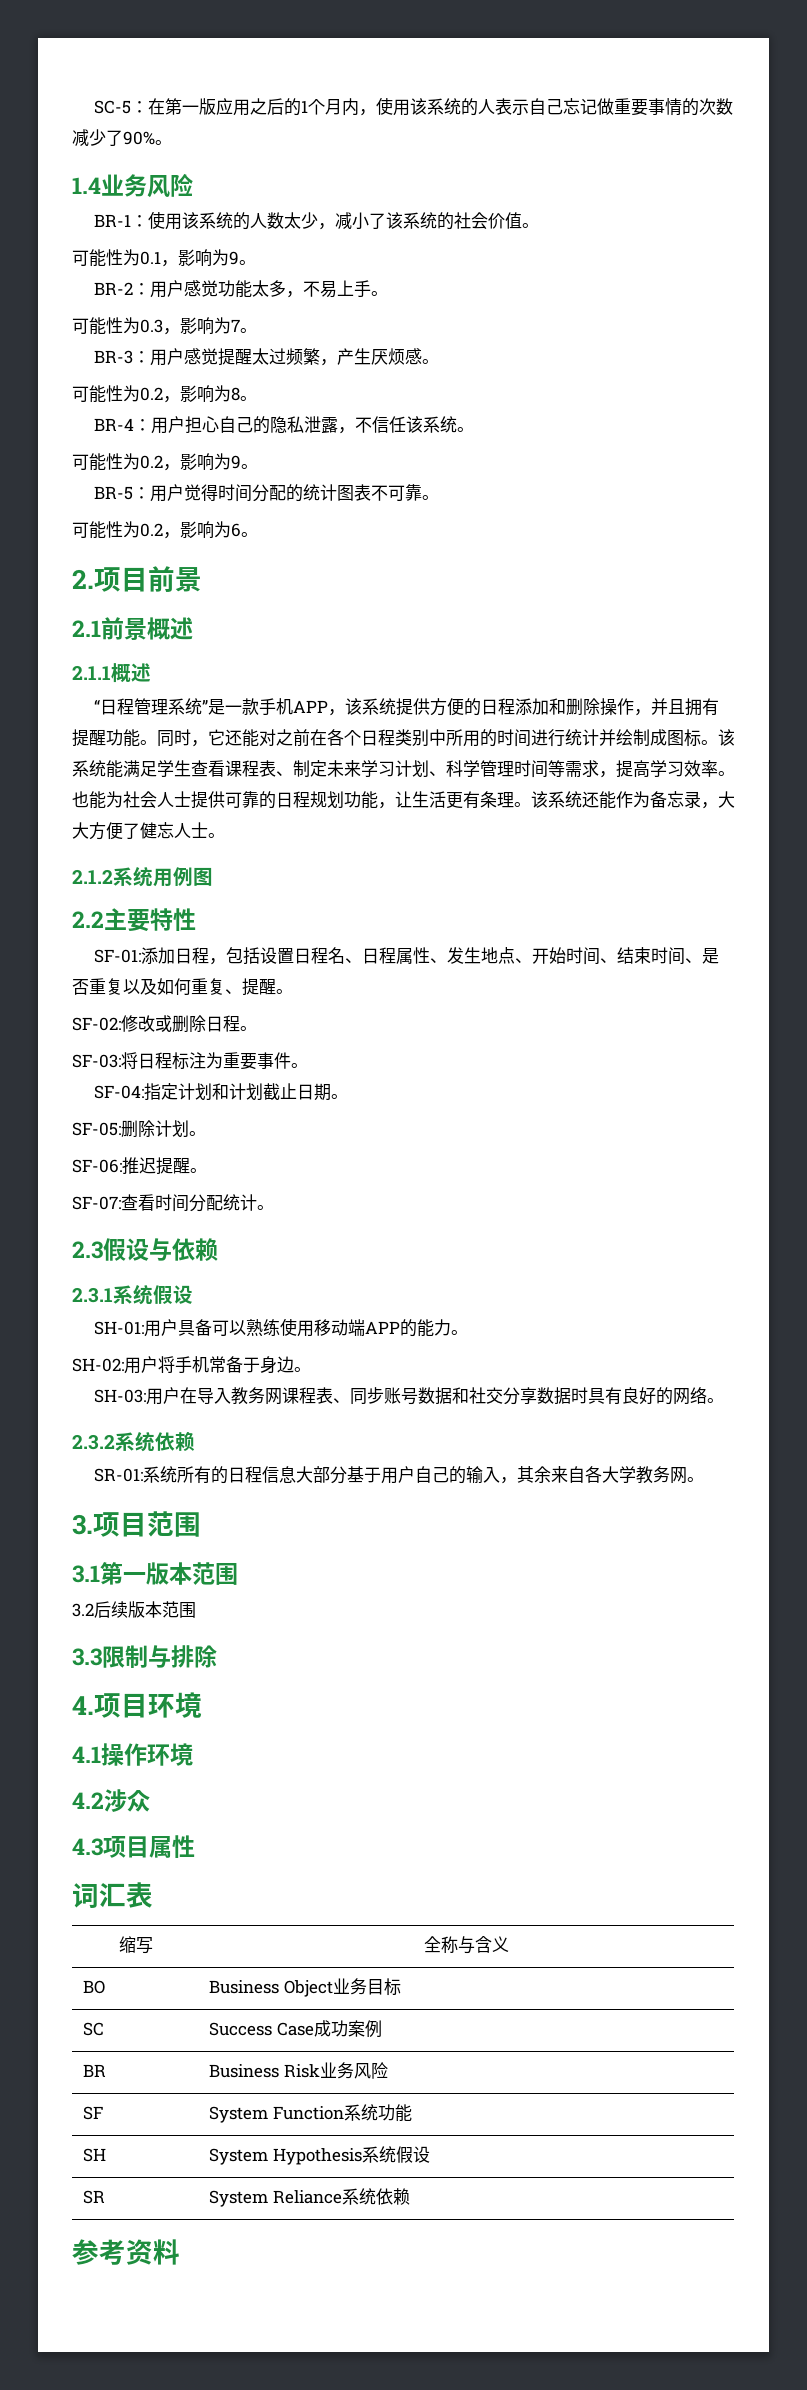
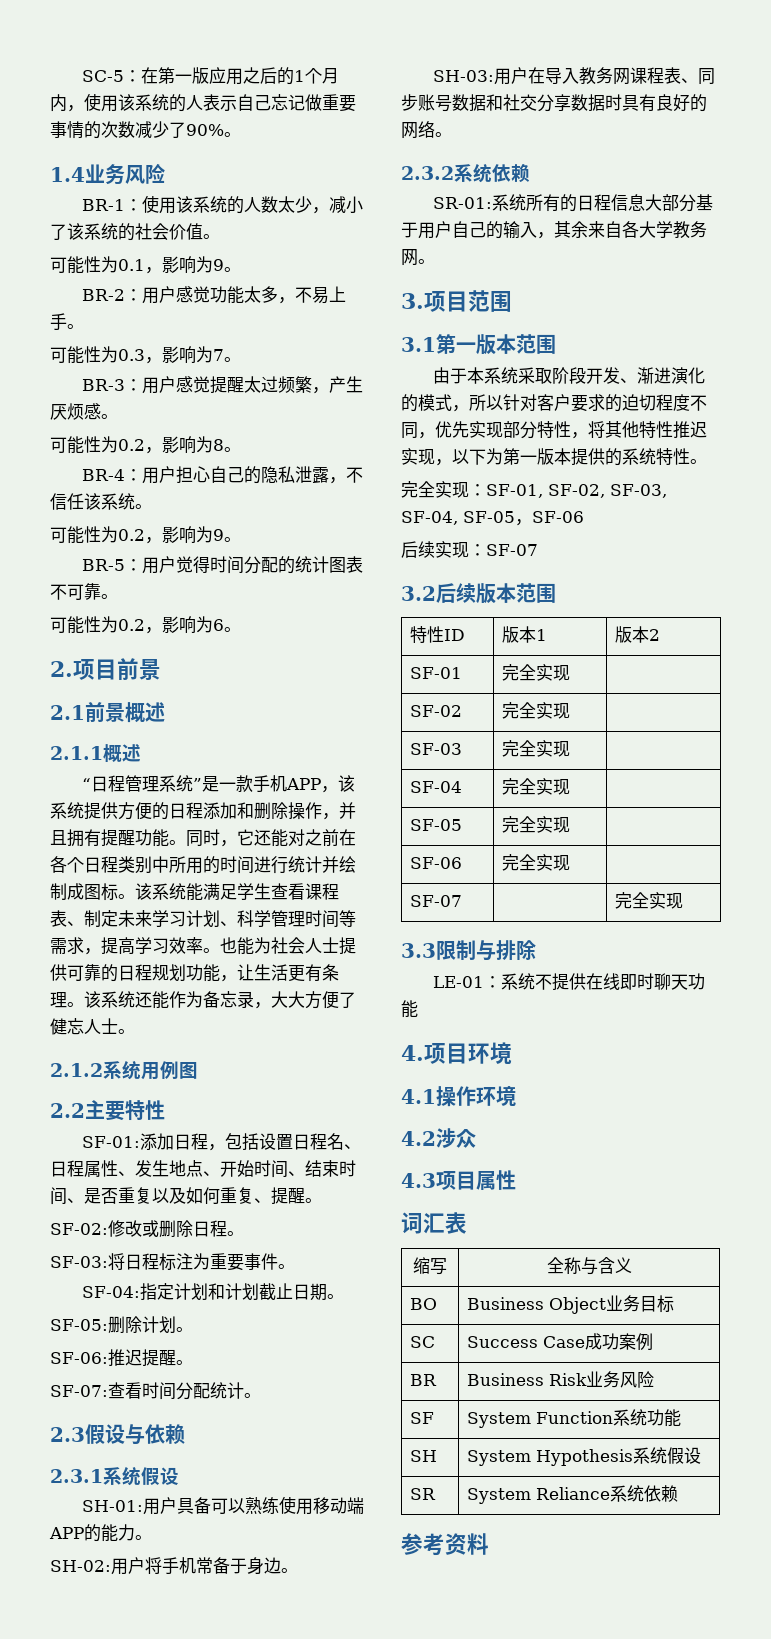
+ 由于本系统采取阶段开发、渐进演化的模式，所以针对客户要求的迫切程度不同，优先实现部分特性，将其他特性推迟实现，以下为第一版本提供的系统特性。
+ 完全实现：SF-01, SF-02, SF-03, SF-04, SF-05，SF-06
+ 后续实现：SF-07
  3.2后续版本范围
+ 特性ID | 版本1 | 版本2
+ SF-01 | 完全实现 |
+ SF-02 | 完全实现 |
+ SF-03 | 完全实现 |
+ SF-04 | 完全实现 |
+ SF-05 | 完全实现 |
+ SF-06 | 完全实现 |
+ SF-07 | | 完全实现
  3.3限制与排除
+ LE-01：系统不提供在线即时聊天功能

